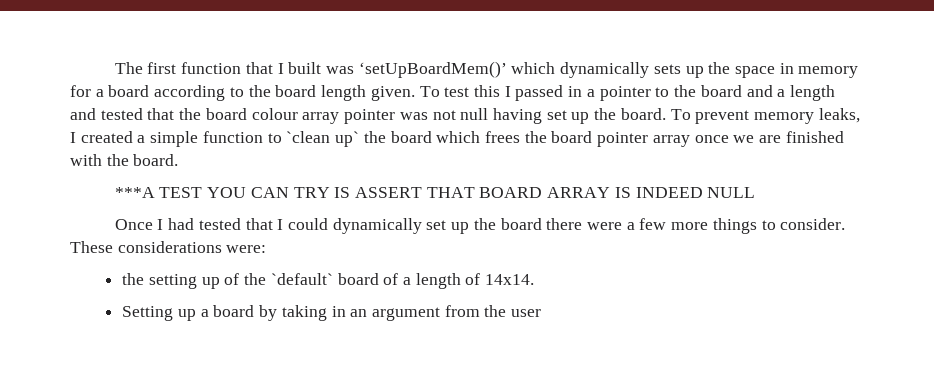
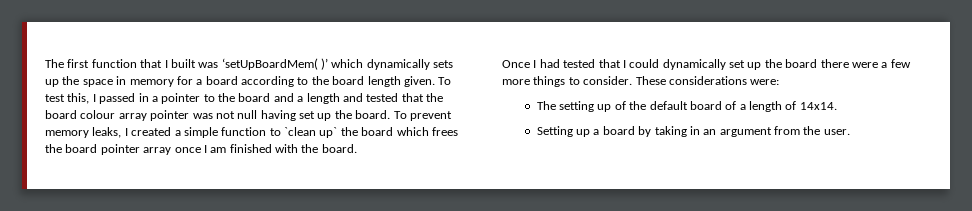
- The first function that I built was ‘setUpBoardMem()’ which dynamically sets up the space in memory for a board according to the board length given.
+ The first function that I built was ‘setUpBoardMem( )’ which dynamically sets up the space in memory for a board according to the board length given.
- To test this I passed in a pointer to the board and a length and tested that the board colour array pointer was not null having set up the board.
+ To test this, I passed in a pointer to the board and a length and tested that the board colour array pointer was not null having set up the board.
- To prevent memory leaks, I created a simple function to `clean up` the board which frees the board pointer array once we are finished with the board.
+ To prevent memory leaks, I created a simple function to `clean up` the board which frees the board pointer array once I am finished with the board.
- ***A TEST YOU CAN TRY IS ASSERT THAT BOARD ARRAY IS INDEED NULL
- the setting up of the `default` board of a length of 14x14.
+ The setting up of the default board of a length of 14x14.
- Setting up a board by taking in an argument from the user
+ Setting up a board by taking in an argument from the user.

